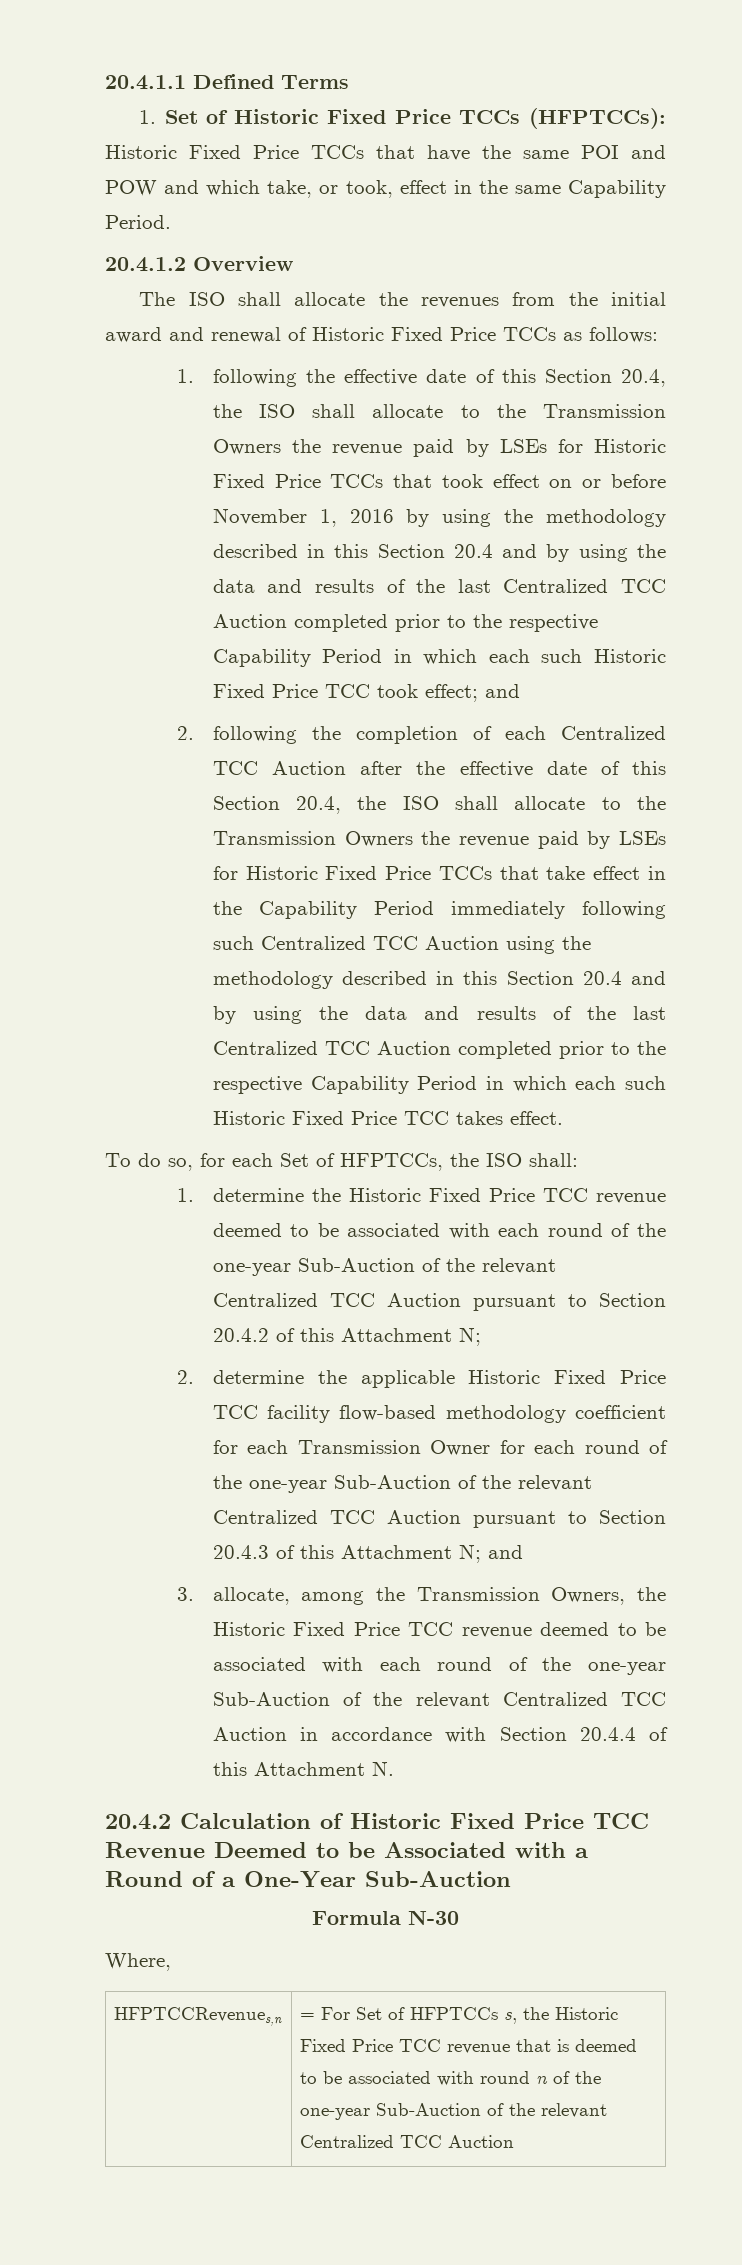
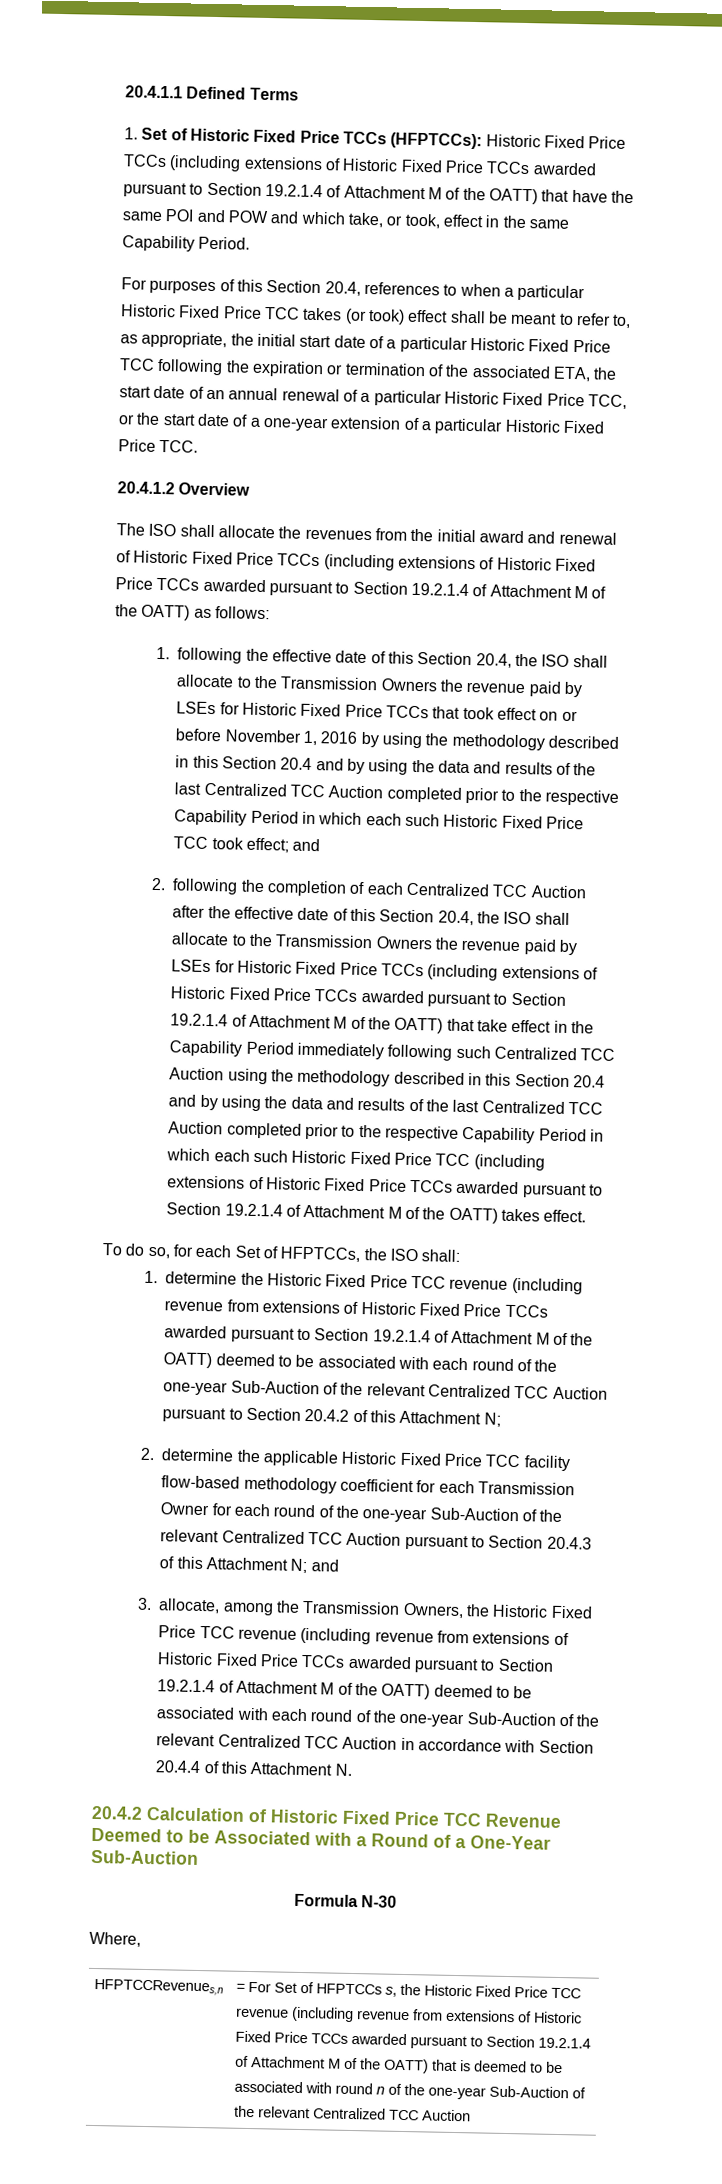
- 1. Set of Historic Fixed Price TCCs (HFPTCCs): Historic Fixed Price TCCs that have the same POI and POW and which take, or took, effect in the same Capability Period.
+ 1. Set of Historic Fixed Price TCCs (HFPTCCs): Historic Fixed Price TCCs (including extensions of Historic Fixed Price TCCs awarded pursuant to Section 19.2.1.4 of Attachment M of the OATT) that have the same POI and POW and which take, or took, effect in the same Capability Period.
+ For purposes of this Section 20.4, references to when a particular Historic Fixed Price TCC takes (or took) effect shall be meant to refer to, as appropriate, the initial start date of a particular Historic Fixed Price TCC following the expiration or termination of the associated ETA, the start date of an annual renewal of a particular Historic Fixed Price TCC, or the start date of a one-year extension of a particular Historic Fixed Price TCC.
- The ISO shall allocate the revenues from the initial award and renewal of Historic Fixed Price TCCs as follows:
+ The ISO shall allocate the revenues from the initial award and renewal of Historic Fixed Price TCCs (including extensions of Historic Fixed Price TCCs awarded pursuant to Section 19.2.1.4 of Attachment M of the OATT) as follows:
- 2. following the completion of each Centralized TCC Auction after the effective date of this Section 20.4, the ISO shall allocate to the Transmission Owners the revenue paid by LSEs for Historic Fixed Price TCCs that take effect in the Capability Period immediately following such Centralized TCC Auction using the methodology described in this Section 20.4 and by using the data and results of the last Centralized TCC Auction completed prior to the respective Capability Period in which each such Historic Fixed Price TCC takes effect.
+ 2. following the completion of each Centralized TCC Auction after the effective date of this Section 20.4, the ISO shall allocate to the Transmission Owners the revenue paid by LSEs for Historic Fixed Price TCCs (including extensions of Historic Fixed Price TCCs awarded pursuant to Section 19.2.1.4 of Attachment M of the OATT) that take effect in the Capability Period immediately following such Centralized TCC Auction using the methodology described in this Section 20.4 and by using the data and results of the last Centralized TCC Auction completed prior to the respective Capability Period in which each such Historic Fixed Price TCC (including extensions of Historic Fixed Price TCCs awarded pursuant to Section 19.2.1.4 of Attachment M of the OATT) takes effect.
- 1. determine the Historic Fixed Price TCC revenue deemed to be associated with each round of the one-year Sub-Auction of the relevant Centralized TCC Auction pursuant to Section 20.4.2 of this Attachment N;
+ 1. determine the Historic Fixed Price TCC revenue (including revenue from extensions of Historic Fixed Price TCCs awarded pursuant to Section 19.2.1.4 of Attachment M of the OATT) deemed to be associated with each round of the one-year Sub-Auction of the relevant Centralized TCC Auction pursuant to Section 20.4.2 of this Attachment N;
- 3. allocate, among the Transmission Owners, the Historic Fixed Price TCC revenue deemed to be associated with each round of the one-year Sub-Auction of the relevant Centralized TCC Auction in accordance with Section 20.4.4 of this Attachment N.
+ 3. allocate, among the Transmission Owners, the Historic Fixed Price TCC revenue (including revenue from extensions of Historic Fixed Price TCCs awarded pursuant to Section 19.2.1.4 of Attachment M of the OATT) deemed to be associated with each round of the one-year Sub-Auction of the relevant Centralized TCC Auction in accordance with Section 20.4.4 of this Attachment N.
- = For Set of HFPTCCs s, the Historic Fixed Price TCC revenue that is deemed to be associated with round n of the one-year Sub-Auction of the relevant Centralized TCC Auction
+ = For Set of HFPTCCs s, the Historic Fixed Price TCC revenue (including revenue from extensions of Historic Fixed Price TCCs awarded pursuant to Section 19.2.1.4 of Attachment M of the OATT) that is deemed to be associated with round n of the one-year Sub-Auction of the relevant Centralized TCC Auction

